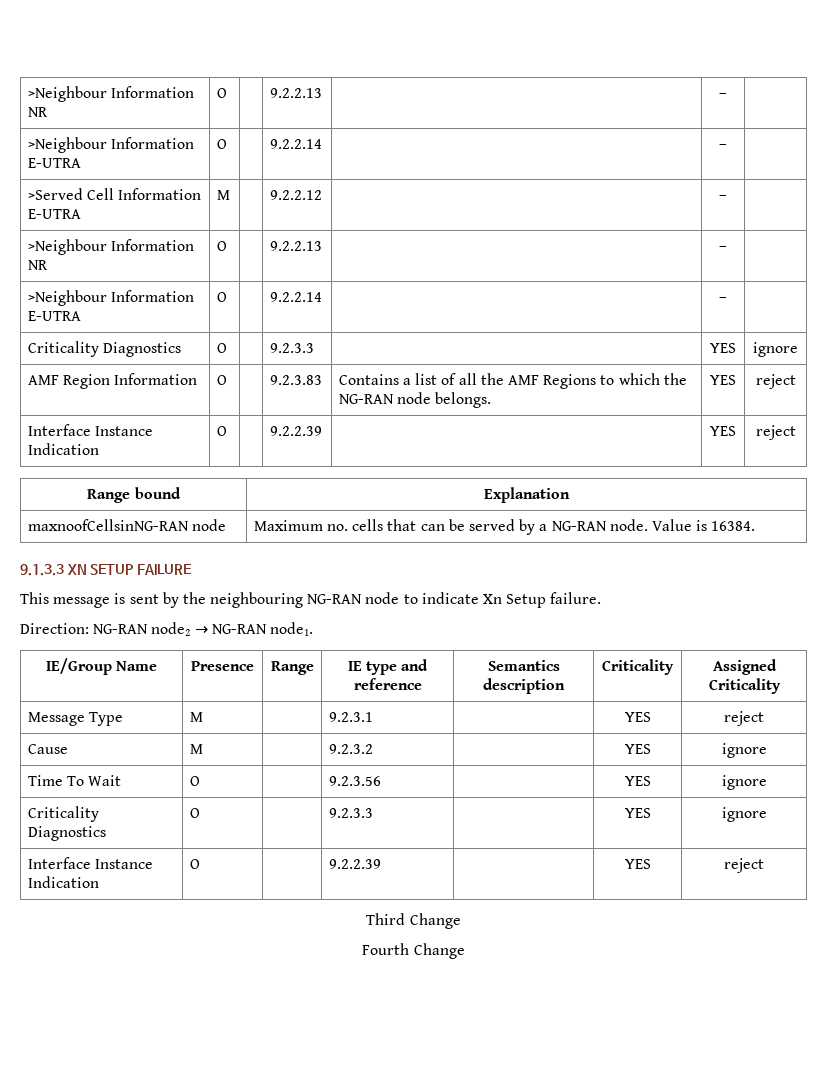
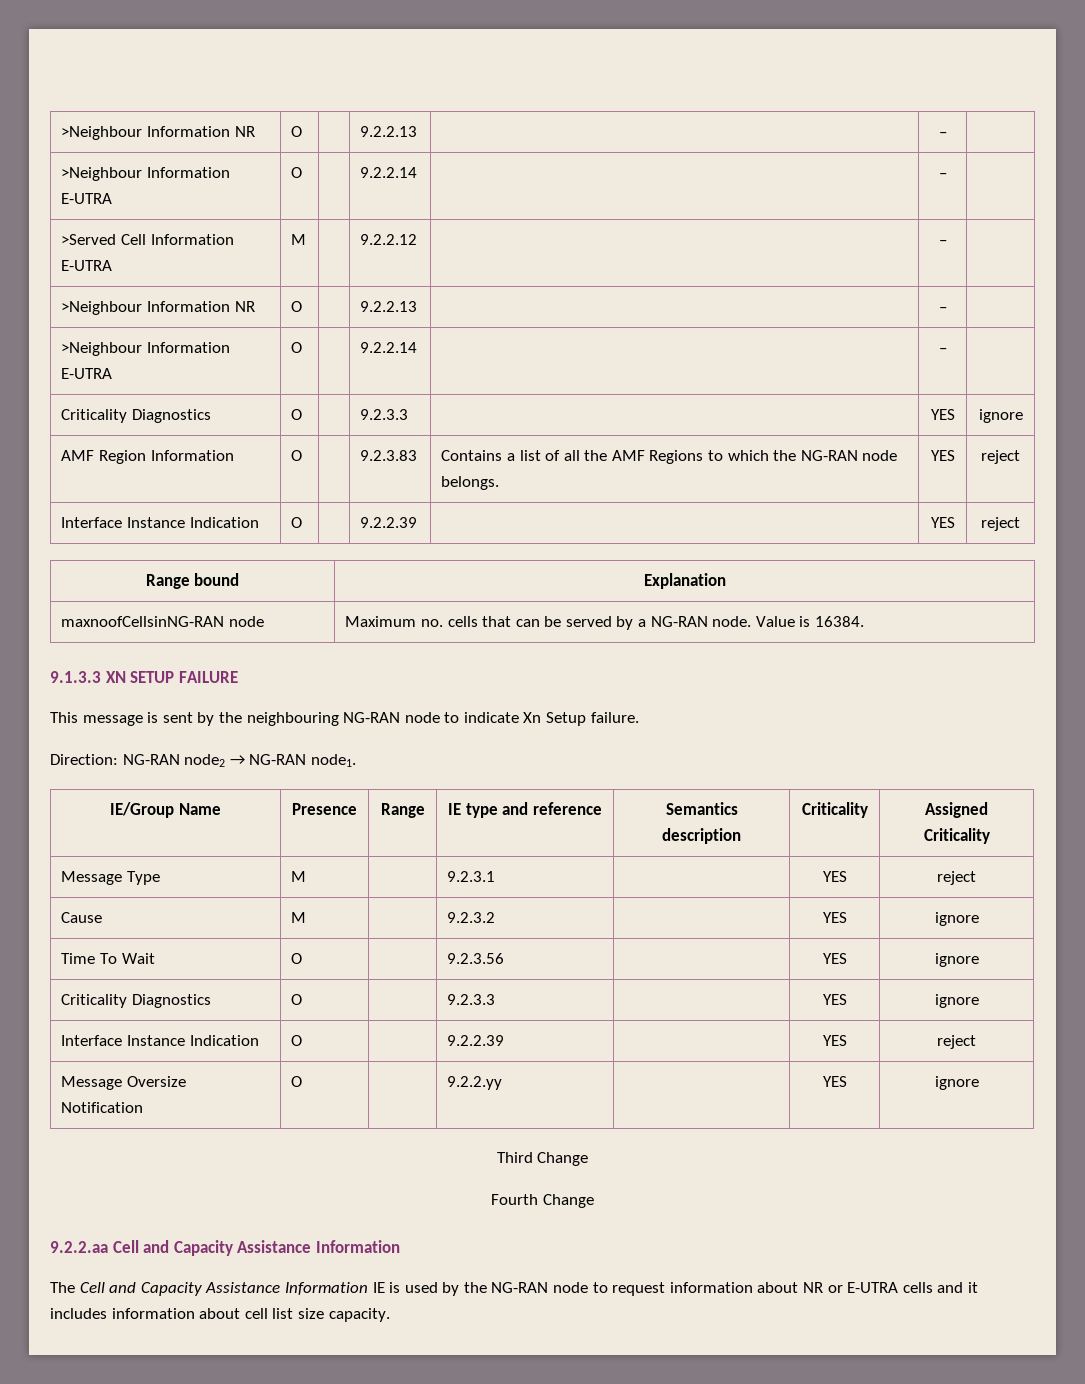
+ Message Oversize Notification | O | | 9.2.2.yy | | YES | ignore
  Third Change
  Fourth Change
+ 9.2.2.aa Cell and Capacity Assistance Information
+ The Cell and Capacity Assistance Information IE is used by the NG-RAN node to request information about NR or E-UTRA cells and it includes information about cell list size capacity.

